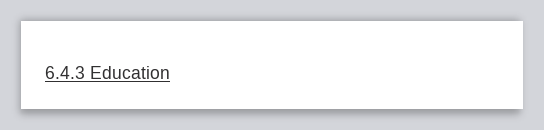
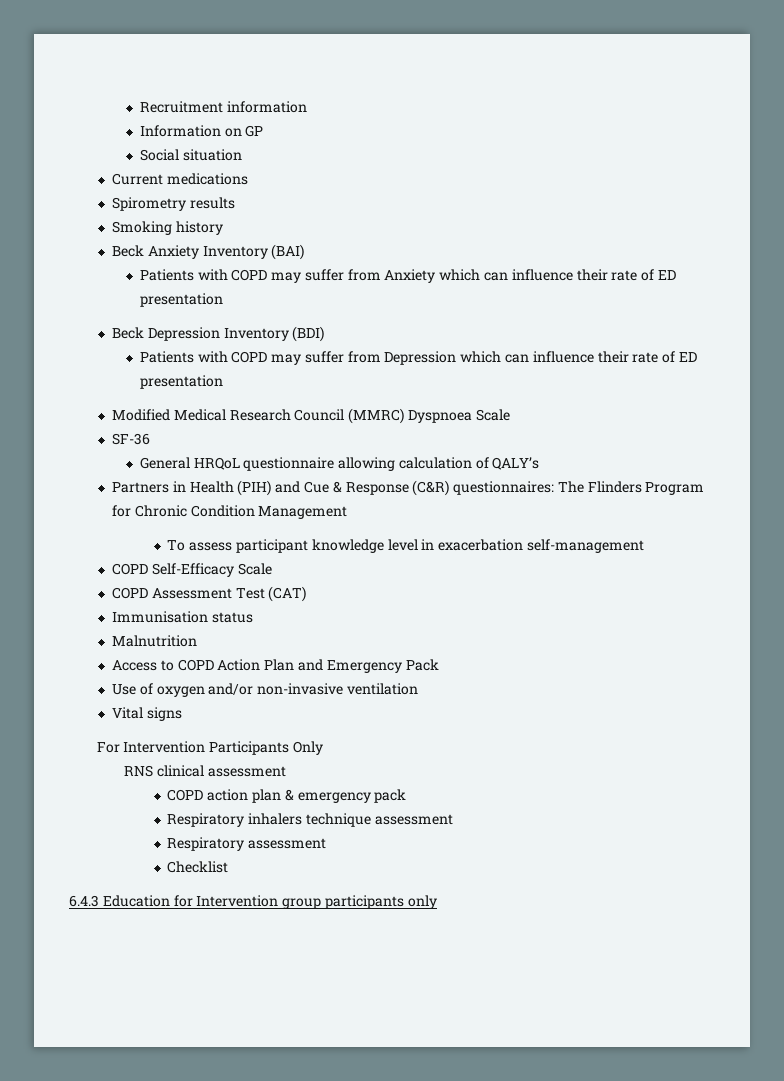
- 6.4.3 Education
+ Recruitment information
+ Information on GP
+ Social situation
+ Current medications
+ Spirometry results
+ Smoking history
+ Beck Anxiety Inventory (BAI)
+ Patients with COPD may suffer from Anxiety which can influence their rate of ED presentation
+ Beck Depression Inventory (BDI)
+ Patients with COPD may suffer from Depression which can influence their rate of ED presentation
+ Modified Medical Research Council (MMRC) Dyspnoea Scale
+ SF-36
+ General HRQoL questionnaire allowing calculation of QALY’s
+ Partners in Health (PIH) and Cue & Response (C&R) questionnaires: The Flinders Program for Chronic Condition Management
+ To assess participant knowledge level in exacerbation self-management
+ COPD Self-Efficacy Scale
+ COPD Assessment Test (CAT)
+ Immunisation status
+ Malnutrition
+ Access to COPD Action Plan and Emergency Pack
+ Use of oxygen and/or non-invasive ventilation
+ Vital signs
+ For Intervention Participants Only
+ RNS clinical assessment
+ COPD action plan & emergency pack
+ Respiratory inhalers technique assessment
+ Respiratory assessment
+ Checklist
+ 6.4.3 Education for Intervention group participants only

